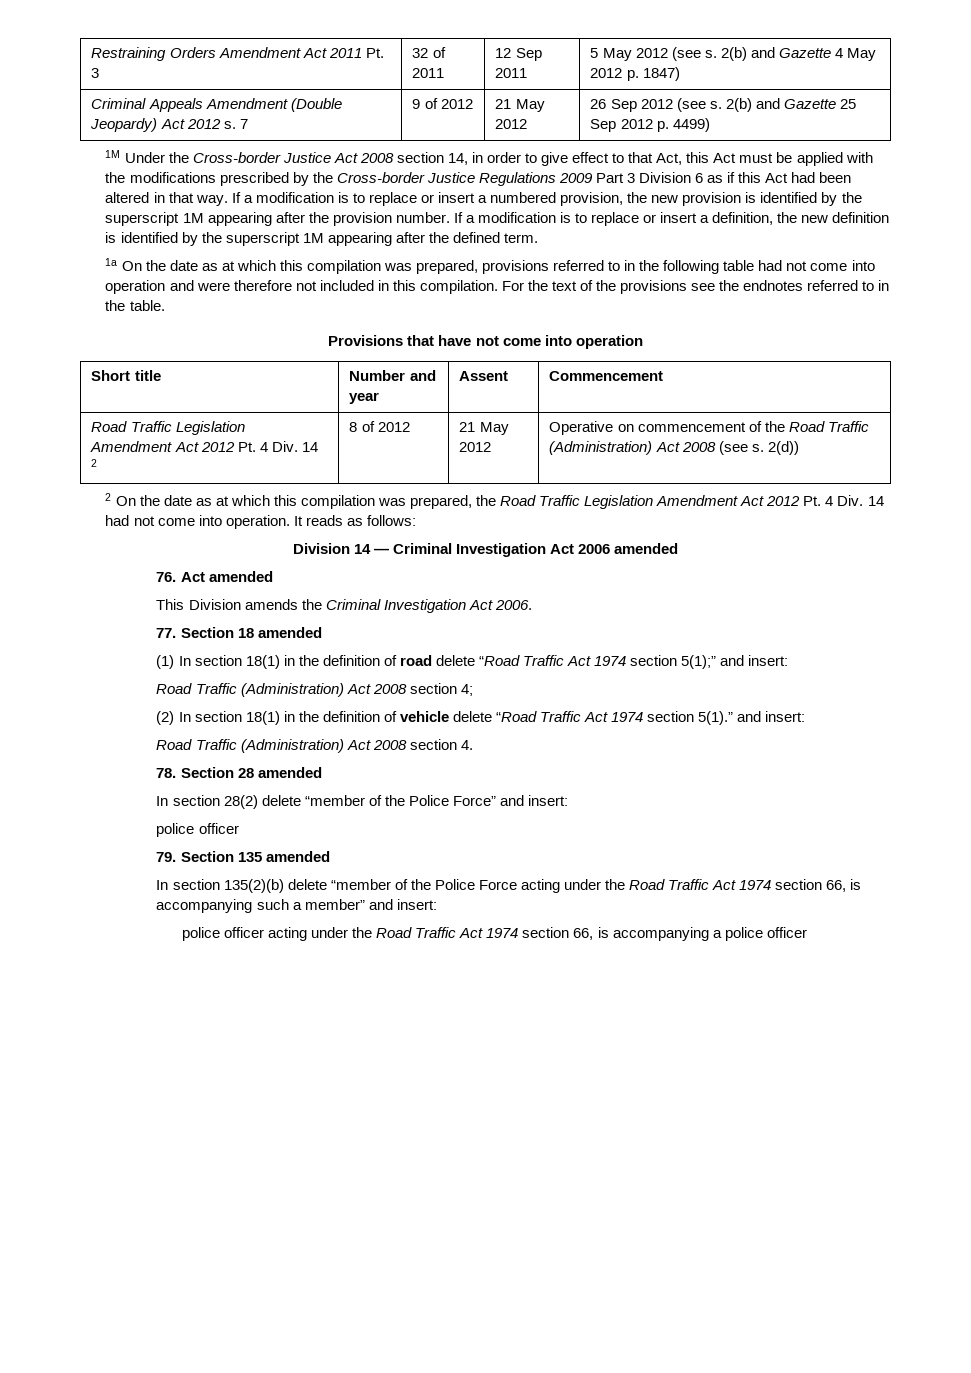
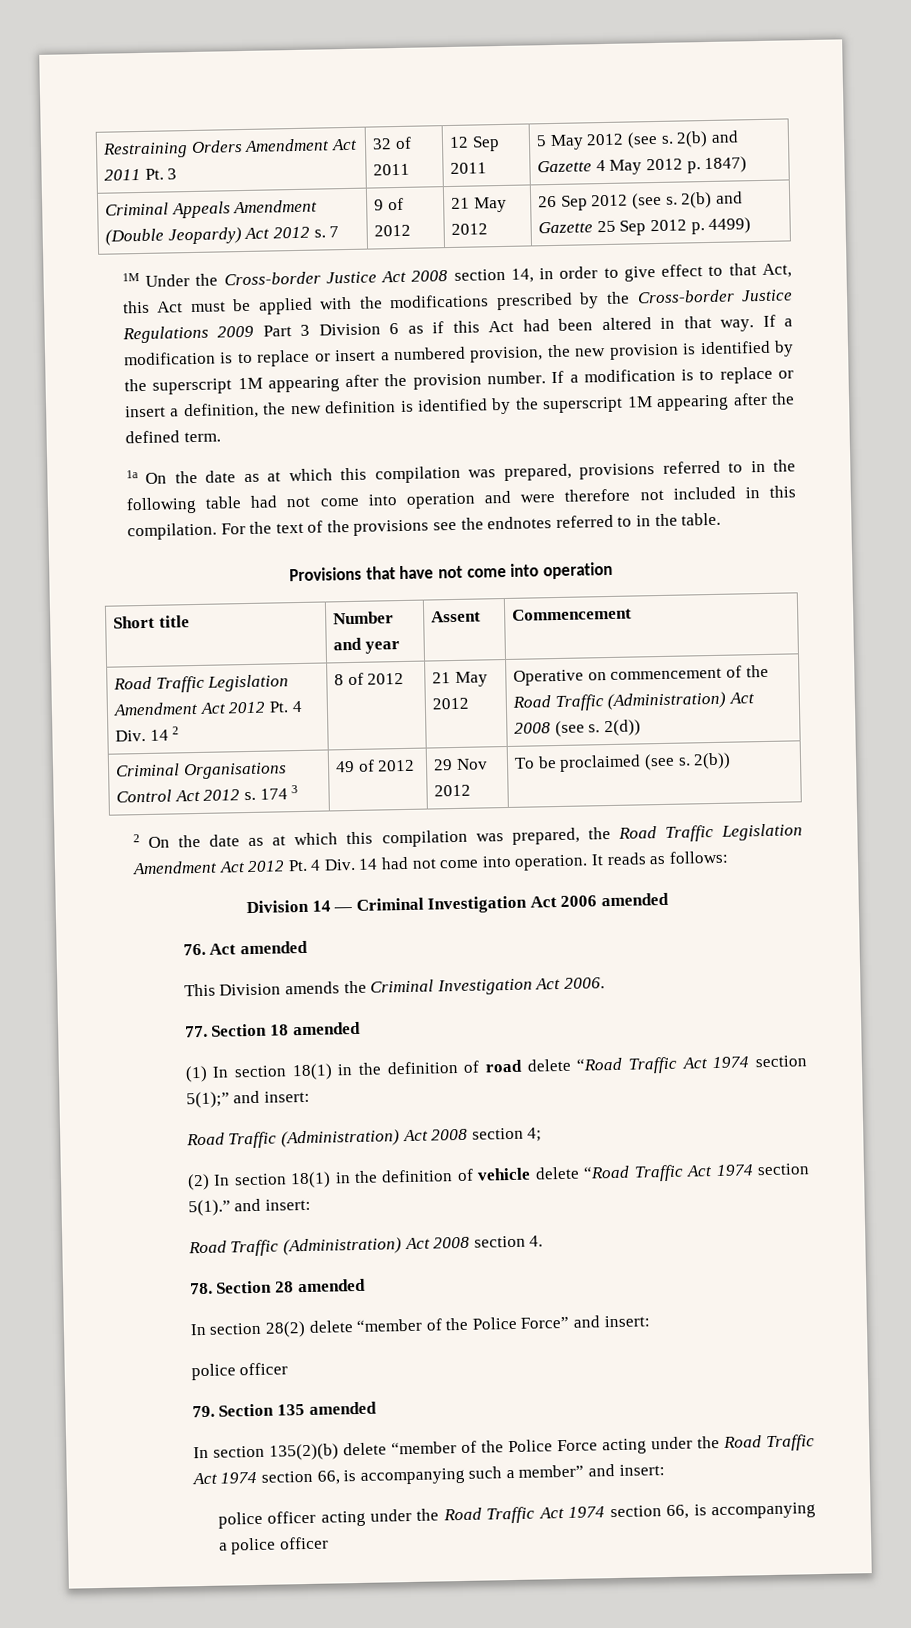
+ Criminal Organisations Control Act 2012 s. 174 3 | 49 of 2012 | 29 Nov 2012 | To be proclaimed (see s. 2(b))

